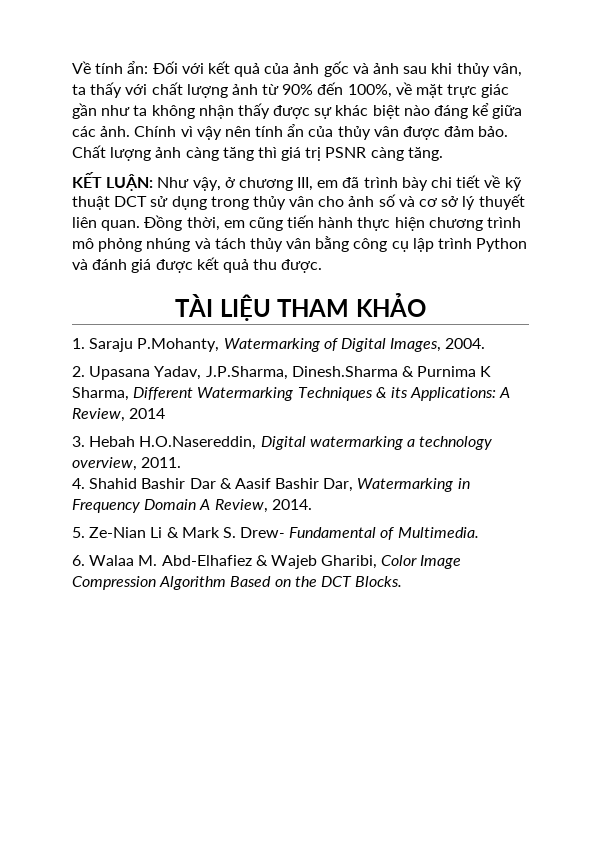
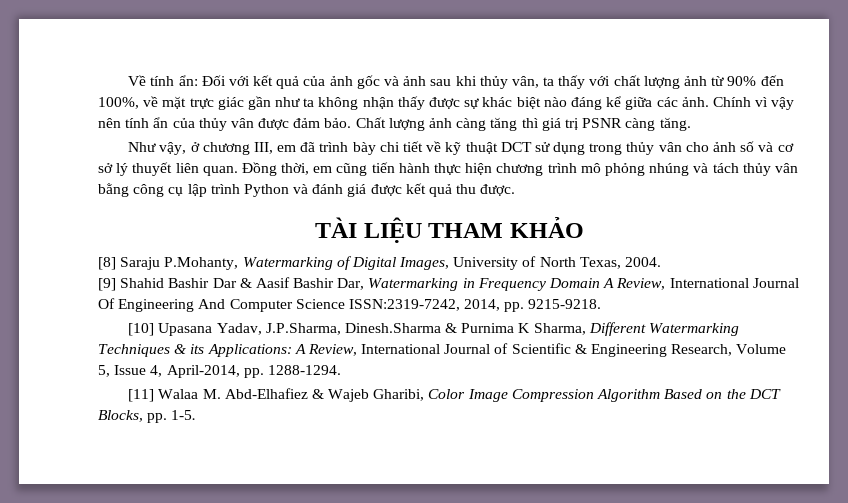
- KẾT LUẬN: Như vậy, ở chương III, em đã trình bày chi tiết về kỹ thuật DCT sử dụng trong thủy vân cho ảnh số và cơ sở lý thuyết liên quan.
+ Như vậy, ở chương III, em đã trình bày chi tiết về kỹ thuật DCT sử dụng trong thủy vân cho ảnh số và cơ sở lý thuyết liên quan.
- 1. Saraju P.Mohanty, Watermarking of Digital Images, 2004.
- 2. Upasana Yadav, J.P.Sharma, Dinesh.Sharma & Purnima K Sharma, Different Watermarking Techniques & its Applications: A Review, 2014
- 3. Hebah H.O.Nasereddin, Digital watermarking a technology overview, 2011.
- 4. Shahid Bashir Dar & Aasif Bashir Dar, Watermarking in Frequency Domain A Review, 2014.
- 5. Ze-Nian Li & Mark S. Drew- Fundamental of Multimedia.
- 6. Walaa M. Abd-Elhafiez & Wajeb Gharibi, Color Image Compression Algorithm Based on the DCT Blocks.
+ [8] Saraju P.Mohanty, Watermarking of Digital Images, University of North Texas, 2004.
+ [9] Shahid Bashir Dar & Aasif Bashir Dar, Watermarking in Frequency Domain A Review, International Journal Of Engineering And Computer Science ISSN:2319-7242, 2014, pp. 9215-9218.
+ [10] Upasana Yadav, J.P.Sharma, Dinesh.Sharma & Purnima K Sharma, Different Watermarking Techniques & its Applications: A Review, International Journal of Scientific & Engineering Research, Volume 5, Issue 4, April-2014, pp. 1288-1294.
+ [11] Walaa M. Abd-Elhafiez & Wajeb Gharibi, Color Image Compression Algorithm Based on the DCT Blocks, pp. 1-5.

